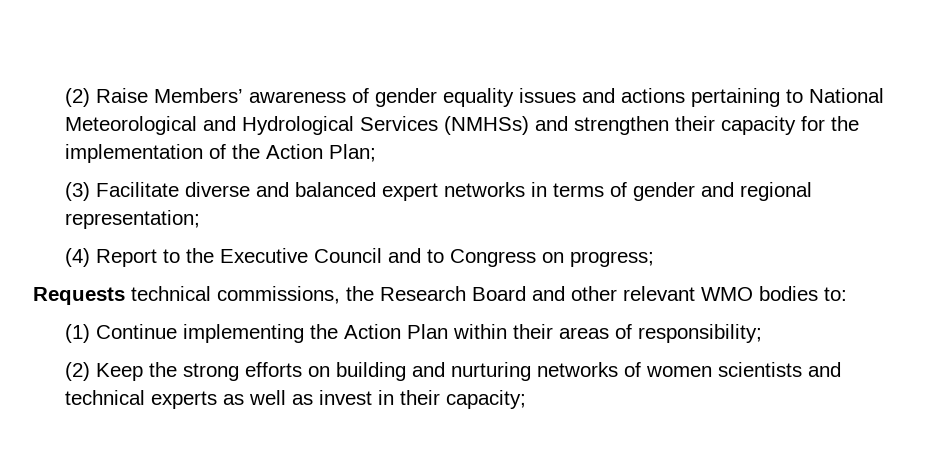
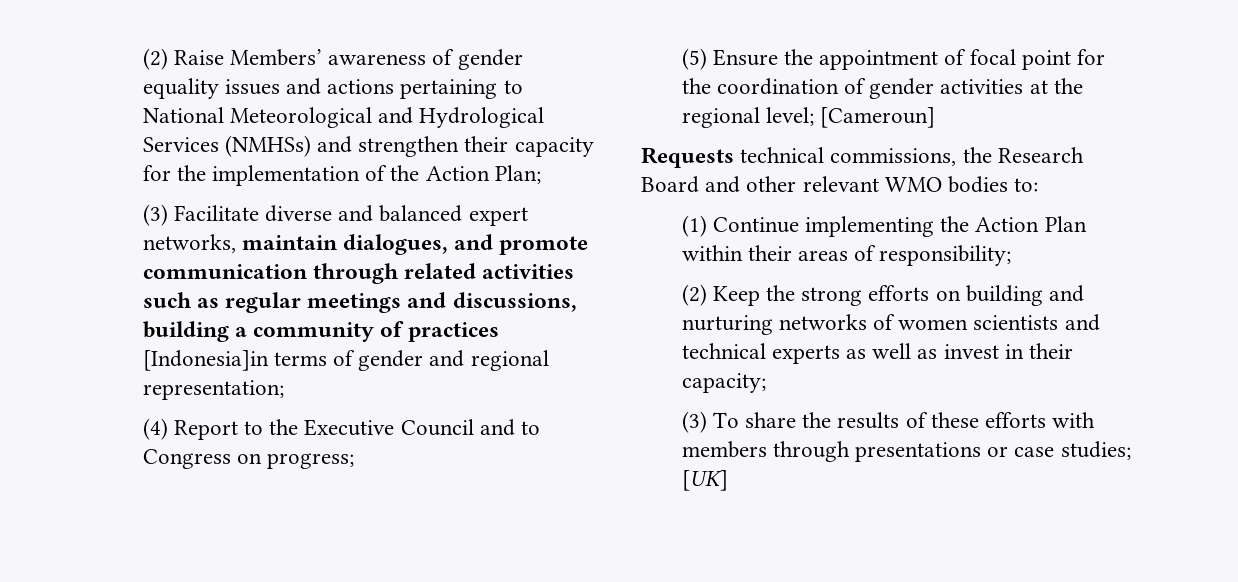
- (3) Facilitate diverse and balanced expert networks in terms of gender and regional representation;
+ (3) Facilitate diverse and balanced expert networks, maintain dialogues, and promote communication through related activities such as regular meetings and discussions, building a community of practices [Indonesia]in terms of gender and regional representation;
+ (5) Ensure the appointment of focal point for the coordination of gender activities at the regional level; [Cameroun]
+ (3) To share the results of these efforts with members through presentations or case studies; [UK]

